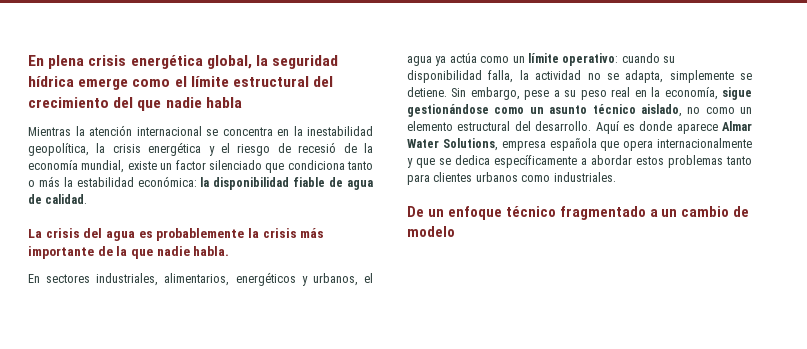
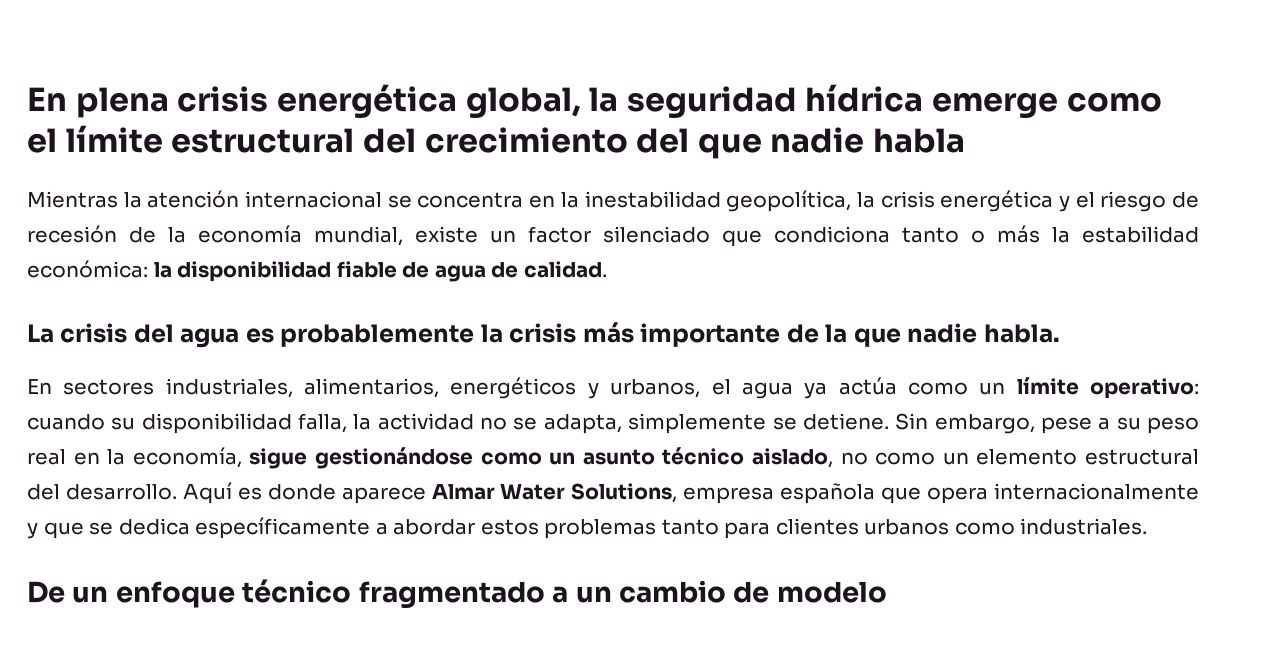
- Mientras la atención internacional se concentra en la inestabilidad geopolítica, la crisis energética y el riesgo de recesió de la economía mundial, existe un factor silenciado que condiciona tanto o más la estabilidad económica: la disponibilidad fiable de agua de calidad.
+ Mientras la atención internacional se concentra en la inestabilidad geopolítica, la crisis energética y el riesgo de recesión de la economía mundial, existe un factor silenciado que condiciona tanto o más la estabilidad económica: la disponibilidad fiable de agua de calidad.

